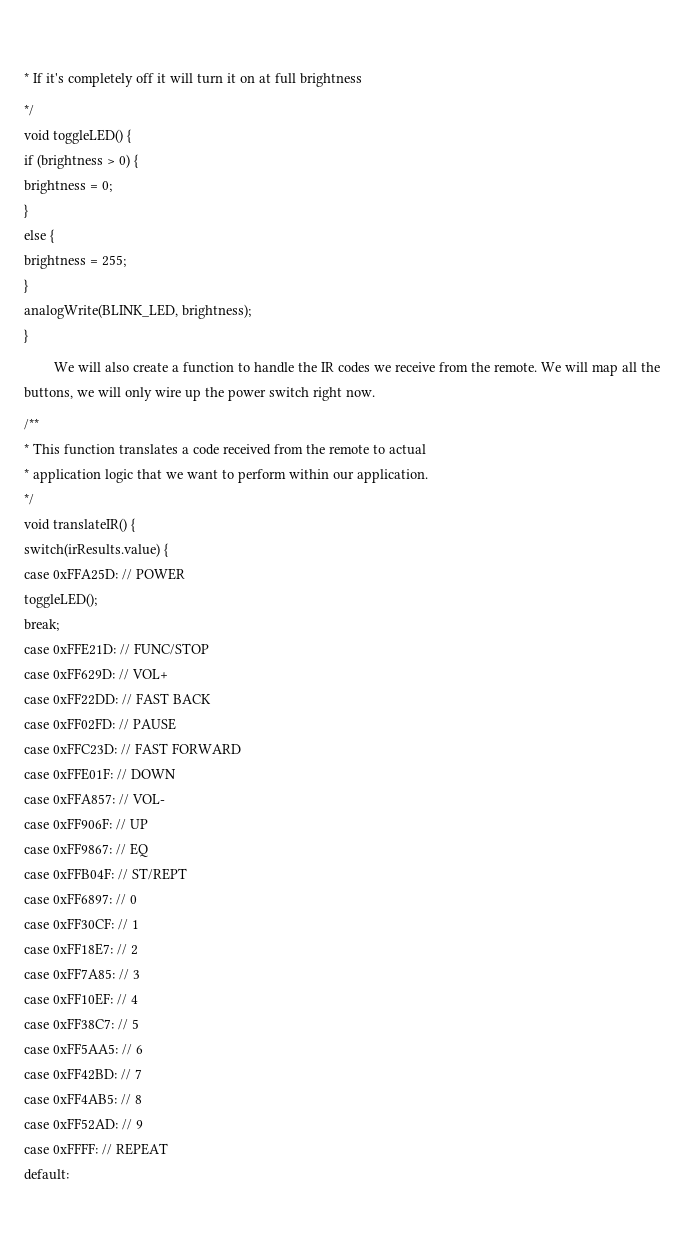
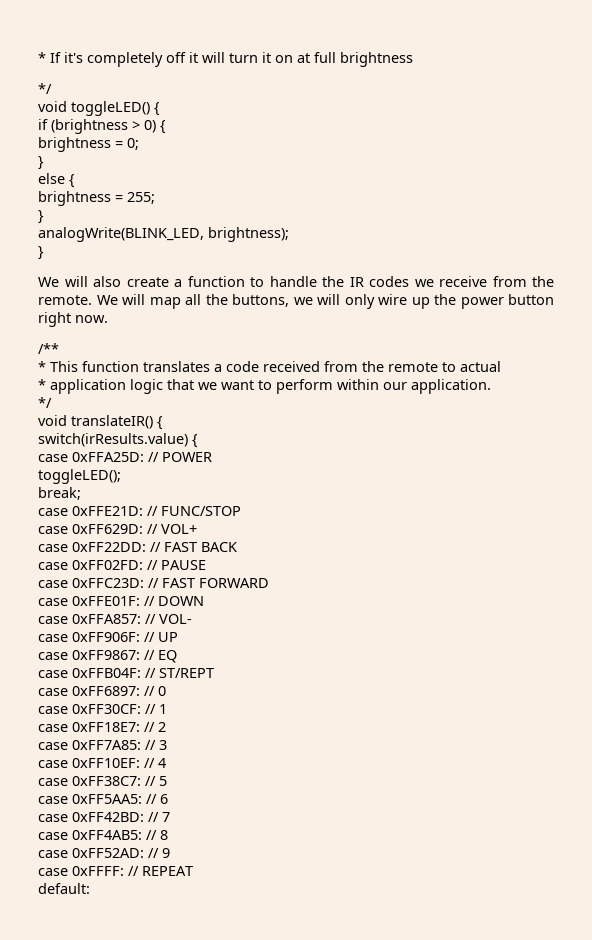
- We will map all the buttons, we will only wire up the power switch right now.
+ We will map all the buttons, we will only wire up the power button right now.

